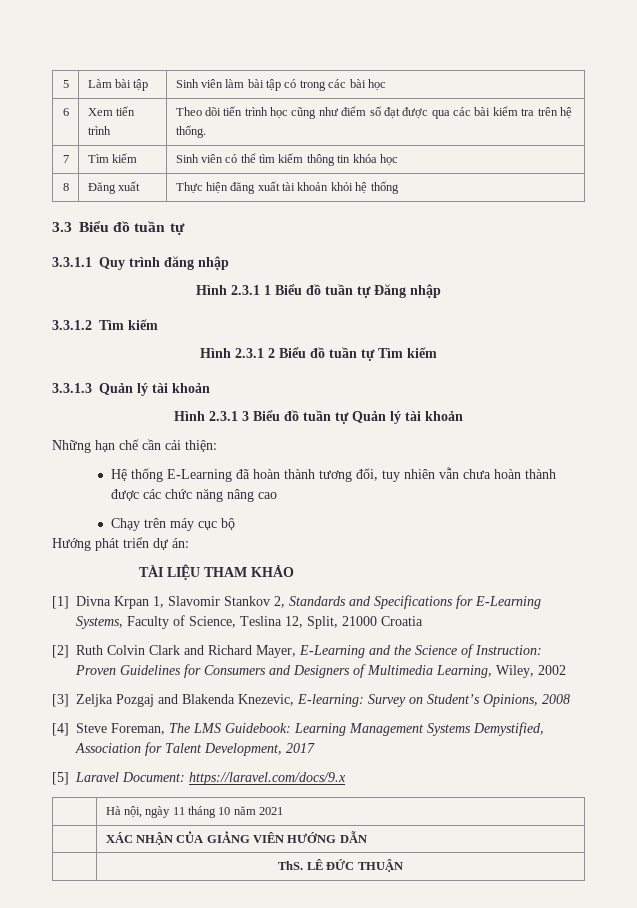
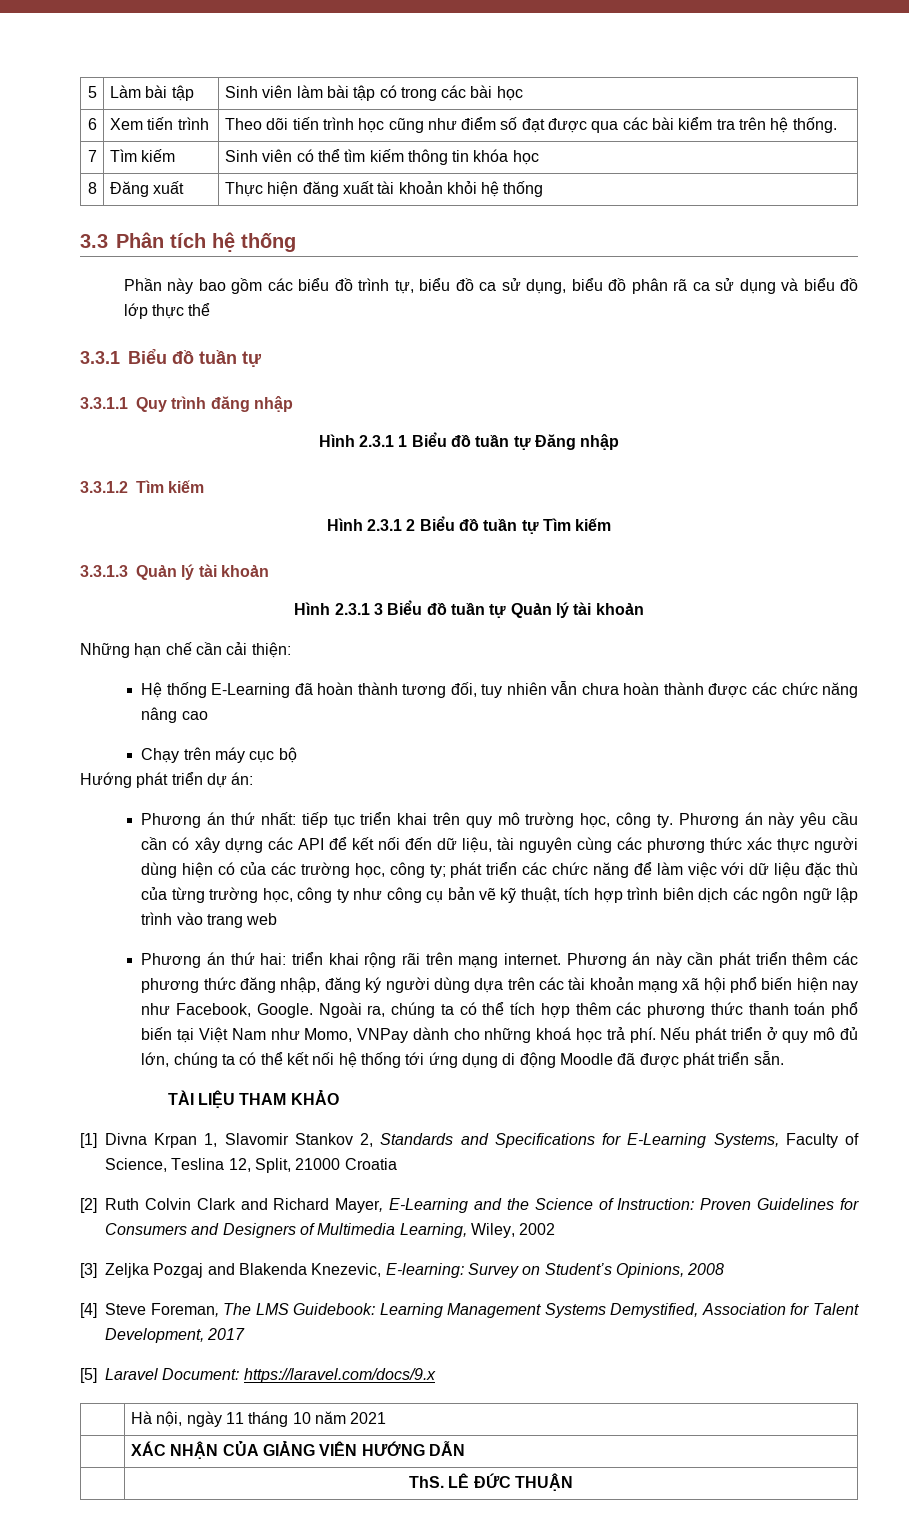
- 3.3 Biểu đồ tuần tự
+ 3.3 Phân tích hệ thống
+ Phần này bao gồm các biểu đồ trình tự, biểu đồ ca sử dụng, biểu đồ phân rã ca sử dụng và biểu đồ lớp thực thể
+ 3.3.1 Biểu đồ tuần tự
+ Phương án thứ nhất: tiếp tục triển khai trên quy mô trường học, công ty. Phương án này yêu cầu cần có xây dựng các API để kết nối đến dữ liệu, tài nguyên cùng các phương thức xác thực người dùng hiện có của các trường học, công ty; phát triển các chức năng để làm việc với dữ liệu đặc thù của từng trường học, công ty như công cụ bản vẽ kỹ thuật, tích hợp trình biên dịch các ngôn ngữ lập trình vào trang web
+ Phương án thứ hai: triển khai rộng rãi trên mạng internet. Phương án này cần phát triển thêm các phương thức đăng nhập, đăng ký người dùng dựa trên các tài khoản mạng xã hội phổ biến hiện nay như Facebook, Google. Ngoài ra, chúng ta có thể tích hợp thêm các phương thức thanh toán phổ biến tại Việt Nam như Momo, VNPay dành cho những khoá học trả phí. Nếu phát triển ở quy mô đủ lớn, chúng ta có thể kết nối hệ thống tới ứng dụng di động Moodle đã được phát triển sẵn.

